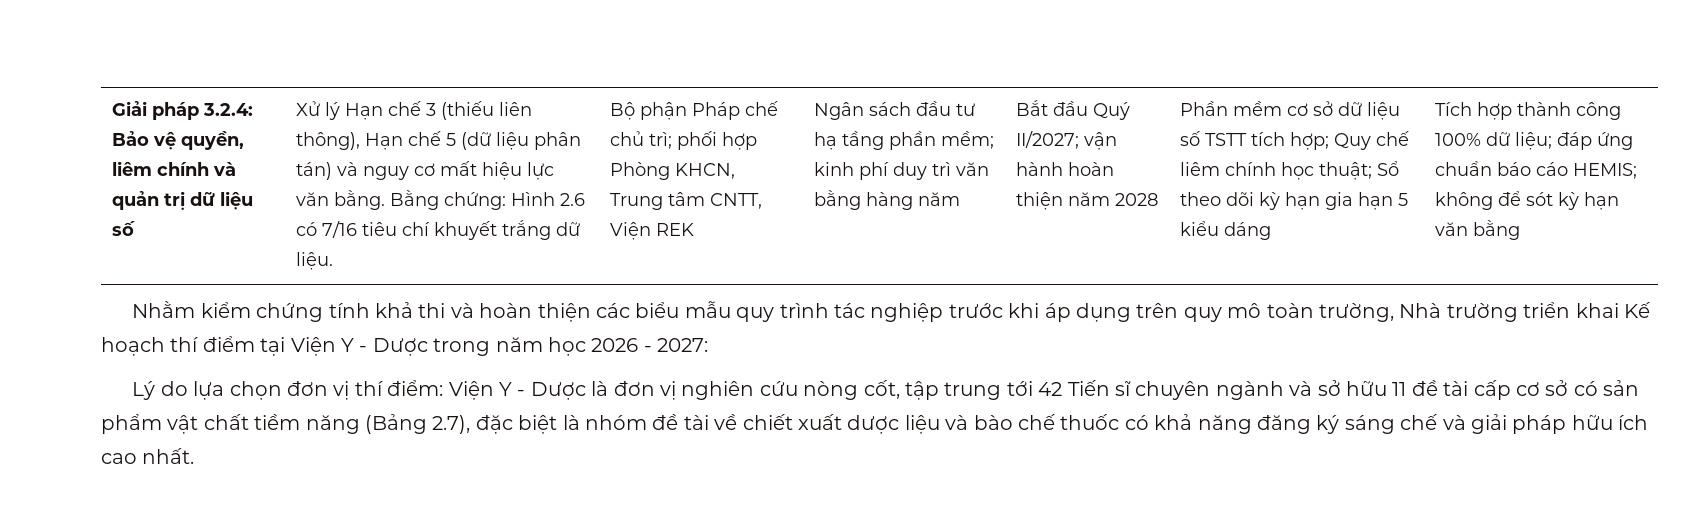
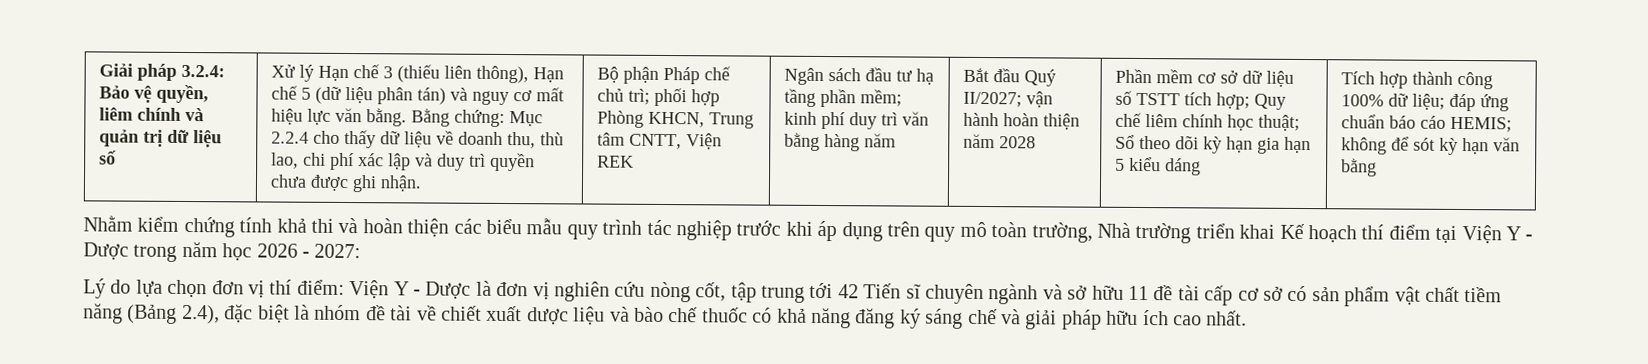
- Bằng chứng: Hình 2.6 có 7/16 tiêu chí khuyết trắng dữ liệu.
+ Bằng chứng: Mục 2.2.4 cho thấy dữ liệu về doanh thu, thù lao, chi phí xác lập và duy trì quyền chưa được ghi nhận.
- Viện Y - Dược là đơn vị nghiên cứu nòng cốt, tập trung tới 42 Tiến sĩ chuyên ngành và sở hữu 11 đề tài cấp cơ sở có sản phẩm vật chất tiềm năng (Bảng 2.7), đặc biệt là nhóm đề tài về chiết xuất dược liệu và bào chế thuốc có khả năng đăng ký sáng chế và giải pháp hữu ích cao nhất.
+ Viện Y - Dược là đơn vị nghiên cứu nòng cốt, tập trung tới 42 Tiến sĩ chuyên ngành và sở hữu 11 đề tài cấp cơ sở có sản phẩm vật chất tiềm năng (Bảng 2.4), đặc biệt là nhóm đề tài về chiết xuất dược liệu và bào chế thuốc có khả năng đăng ký sáng chế và giải pháp hữu ích cao nhất.

